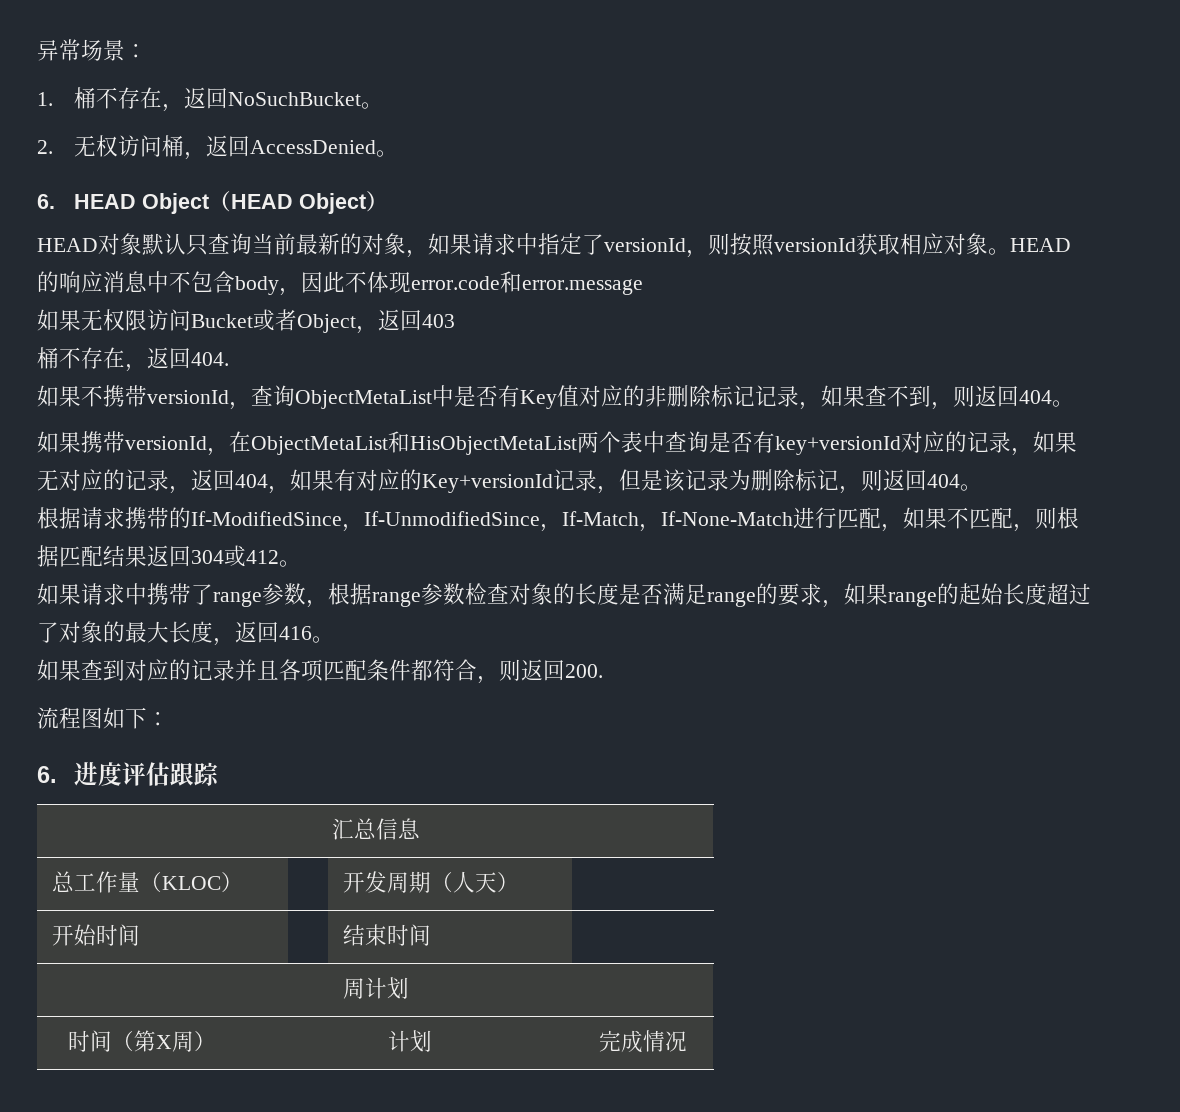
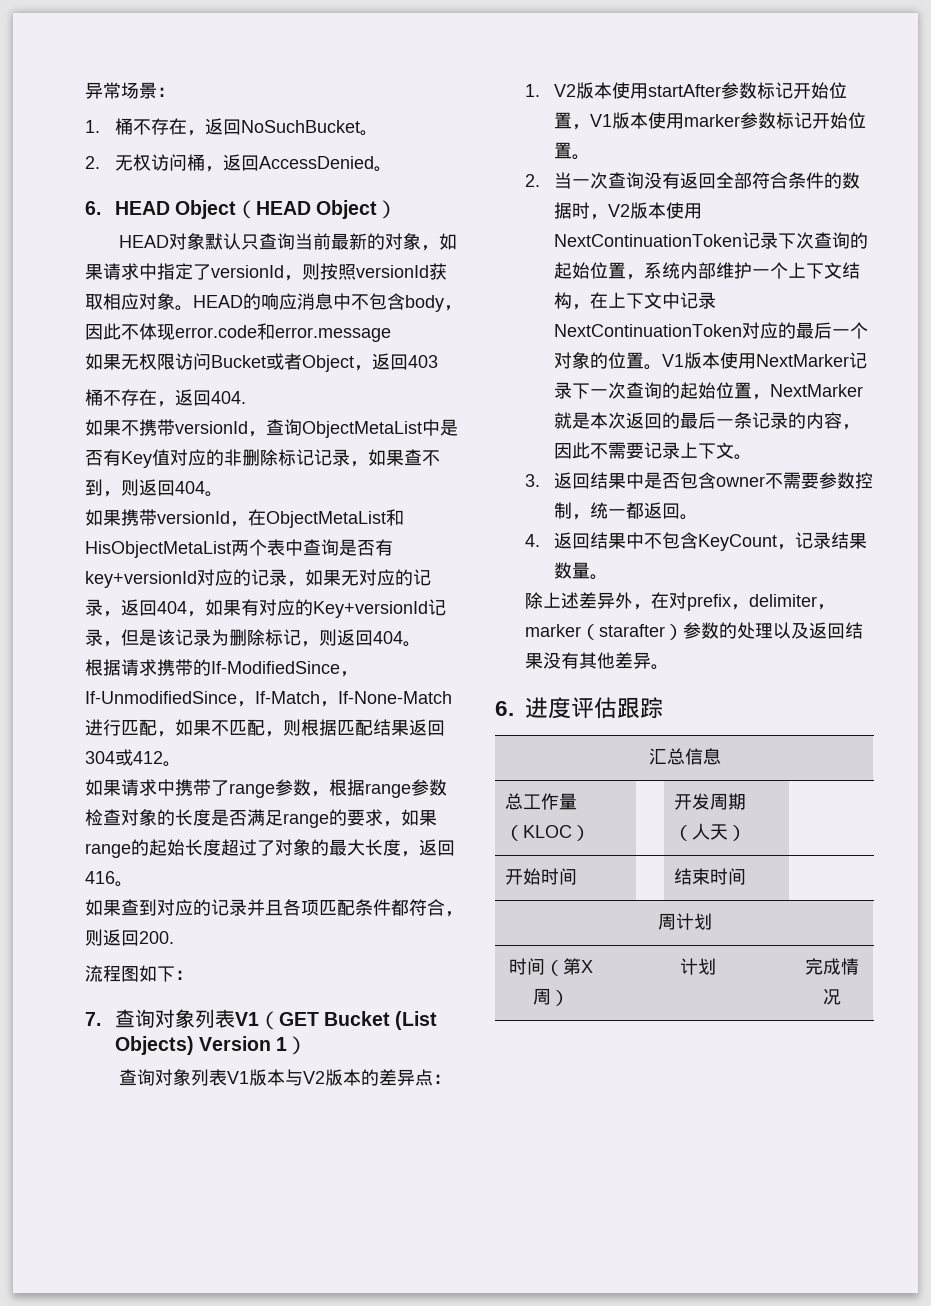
+ 7.查询对象列表V1（GET Bucket (List Objects) Version 1）
+ 查询对象列表V1版本与V2版本的差异点：
+ 1. V2版本使用startAfter参数标记开始位置，V1版本使用marker参数标记开始位置。
+ 2.当一次查询没有返回全部符合条件的数据时，V2版本使用NextContinuationToken记录下次查询的起始位置，系统内部维护一个上下文结构，在上下文中记录NextContinuationToken对应的最后一个对象的位置。V1版本使用NextMarker记录下一次查询的起始位置，NextMarker就是本次返回的最后一条记录的内容，因此不需要记录上下文。
+ 3.返回结果中是否包含owner不需要参数控制，统一都返回。
+ 4.返回结果中不包含KeyCount，记录结果数量。
+ 除上述差异外，在对prefix，delimiter，marker（starafter）参数的处理以及返回结果没有其他差异。

